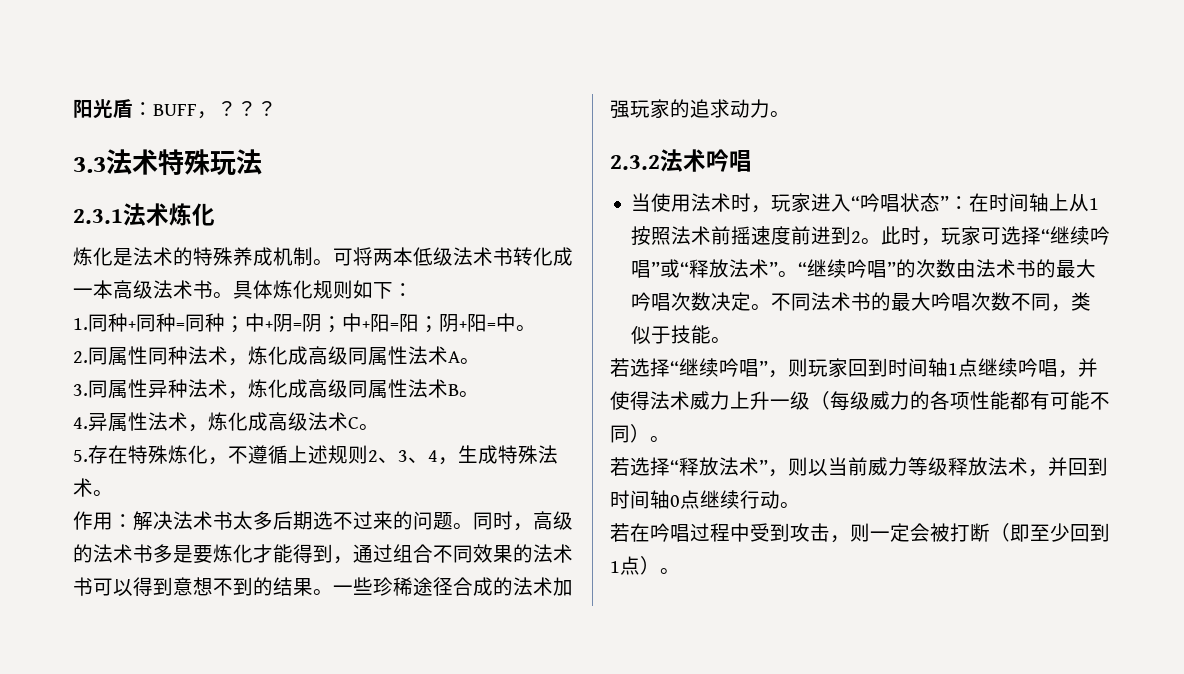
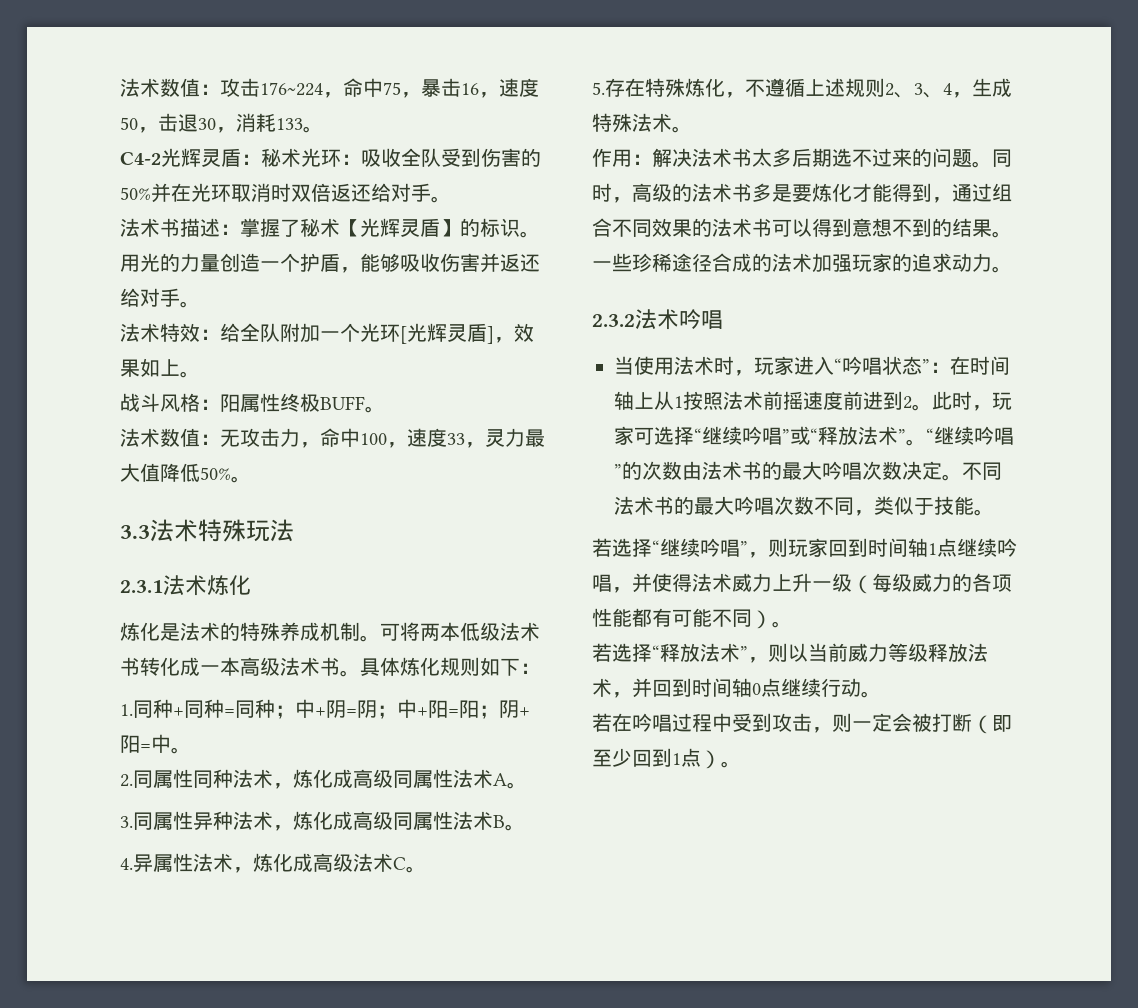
- 阳光盾：BUFF，？？？
+ 法术数值：攻击176~224，命中75，暴击16，速度50，击退30，消耗133。
+ C4-2光辉灵盾：秘术光环：吸收全队受到伤害的50%并在光环取消时双倍返还给对手。
+ 法术书描述：掌握了秘术【光辉灵盾】的标识。用光的力量创造一个护盾，能够吸收伤害并返还给对手。
+ 法术特效：给全队附加一个光环[光辉灵盾]，效果如上。
+ 战斗风格：阳属性终极BUFF。
+ 法术数值：无攻击力，命中100，速度33，灵力最大值降低50%。

